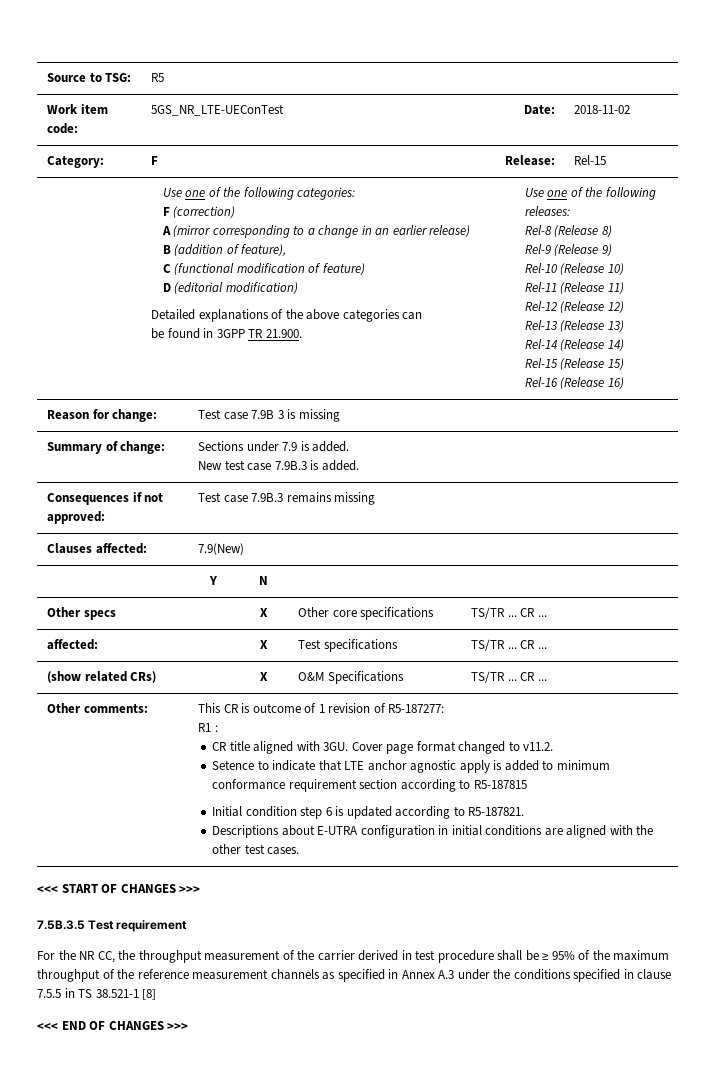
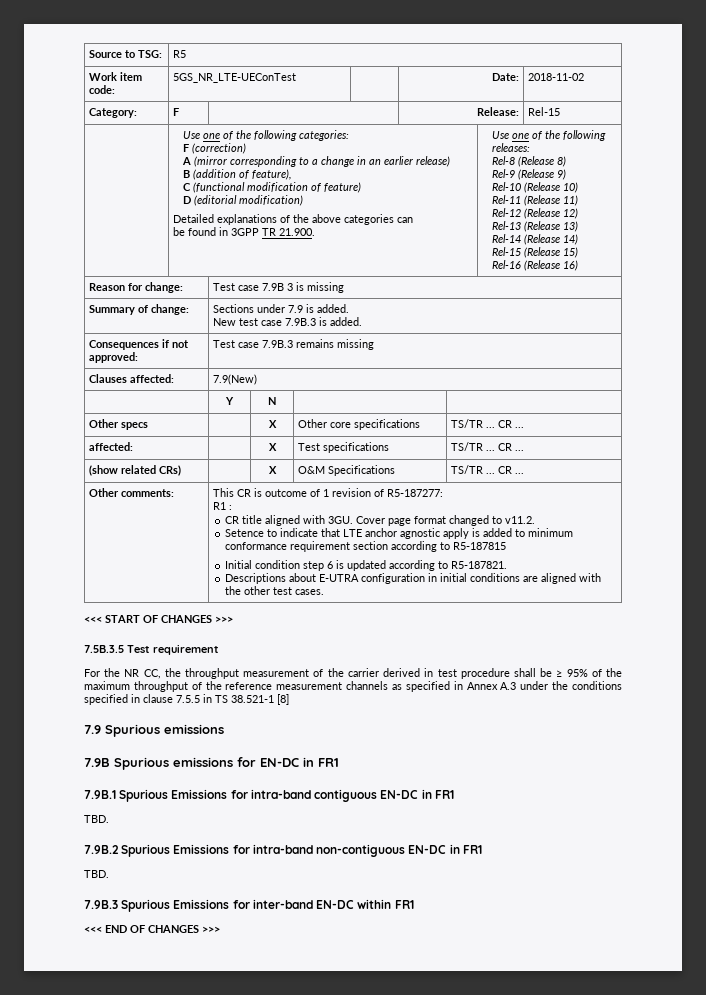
+ 7.9 Spurious emissions
+ 7.9B Spurious emissions for EN-DC in FR1
+ 7.9B.1 Spurious Emissions for intra-band contiguous EN-DC in FR1
+ TBD.
+ 7.9B.2 Spurious Emissions for intra-band non-contiguous EN-DC in FR1
+ TBD.
+ 7.9B.3 Spurious Emissions for inter-band EN-DC within FR1

